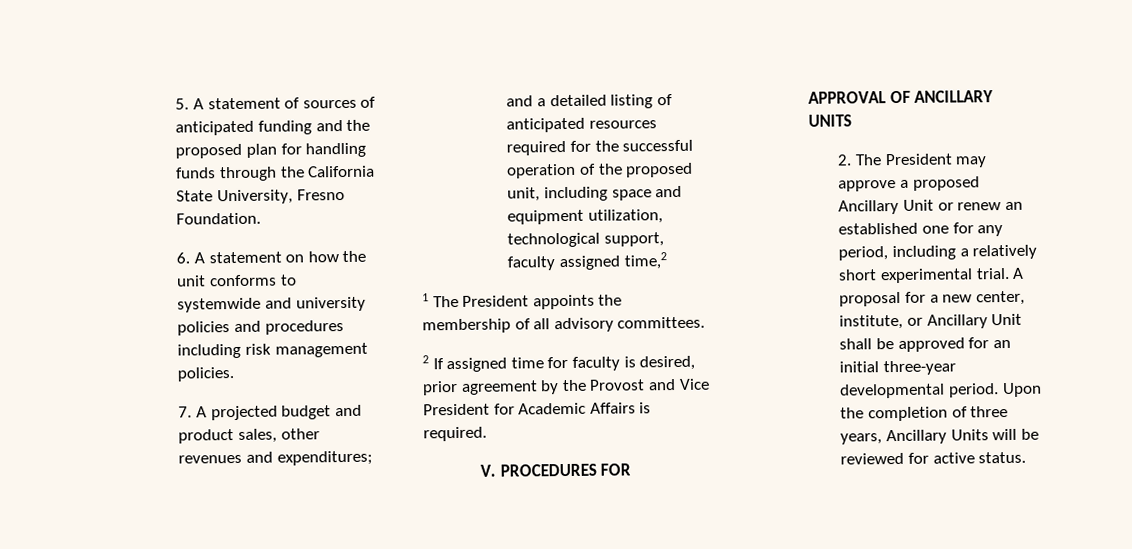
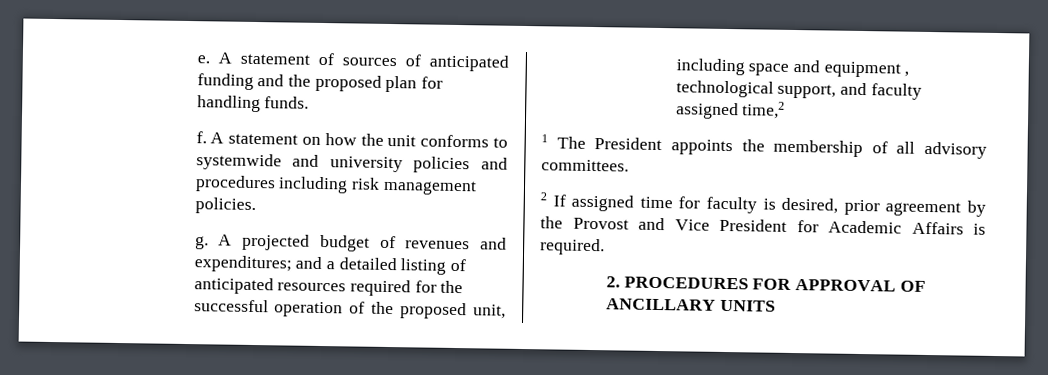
- 5. A statement of sources of anticipated funding and the proposed plan for handling funds through the California State University, Fresno Foundation.
- 6. A statement on how the unit conforms to systemwide and university policies and procedures including risk management policies.
+ e. A statement of sources of anticipated funding and the proposed plan for handling funds.
+ f. A statement on how the unit conforms to systemwide and university policies and procedures including risk management policies.
- 7. A projected budget and product sales, other revenues and expenditures; and a detailed listing of anticipated resources required for the successful operation of the proposed unit, including space and equipment utilization, technological support, faculty assigned time,2
+ g. A projected budget of revenues and expenditures; and a detailed listing of anticipated resources required for the successful operation of the proposed unit, including space and equipment , technological support, and faculty assigned time,2
- V. PROCEDURES FOR APPROVAL OF ANCILLARY UNITS
+ 2. PROCEDURES FOR APPROVAL OF ANCILLARY UNITS
- 2. The President may approve a proposed Ancillary Unit or renew an established one for any period, including a relatively short experimental trial. A proposal for a new center, institute, or Ancillary Unit shall be approved for an initial three-year developmental period. Upon the completion of three years, Ancillary Units will be reviewed for active status.

